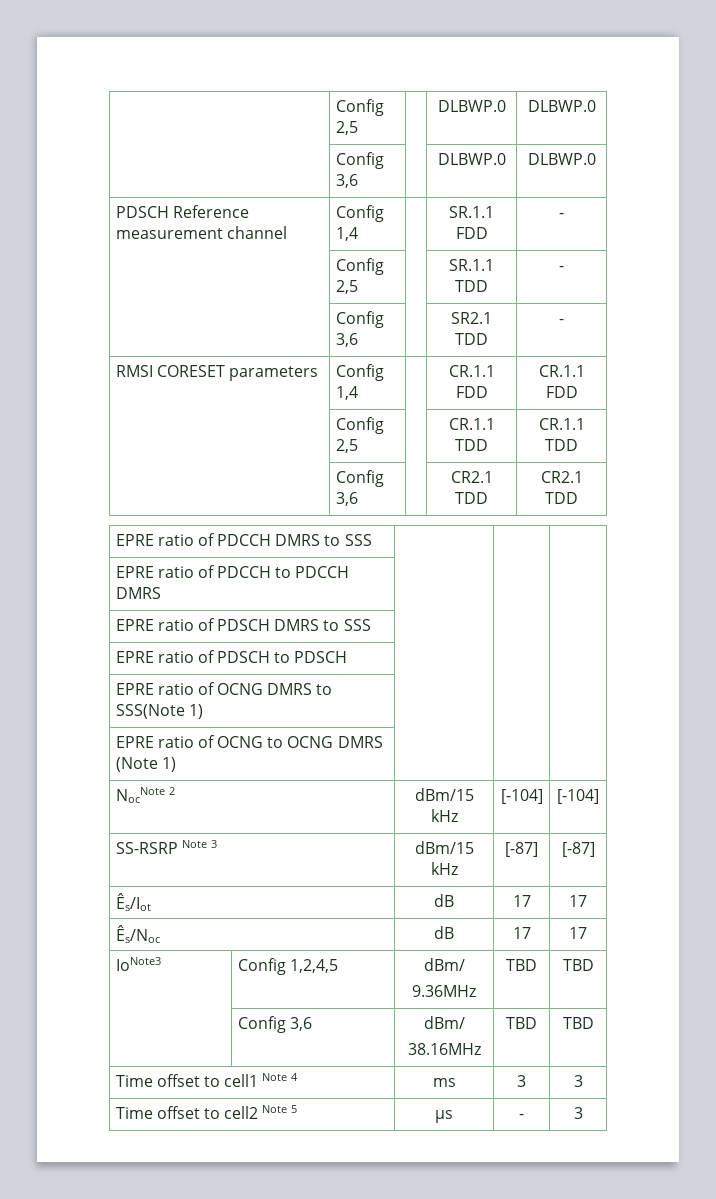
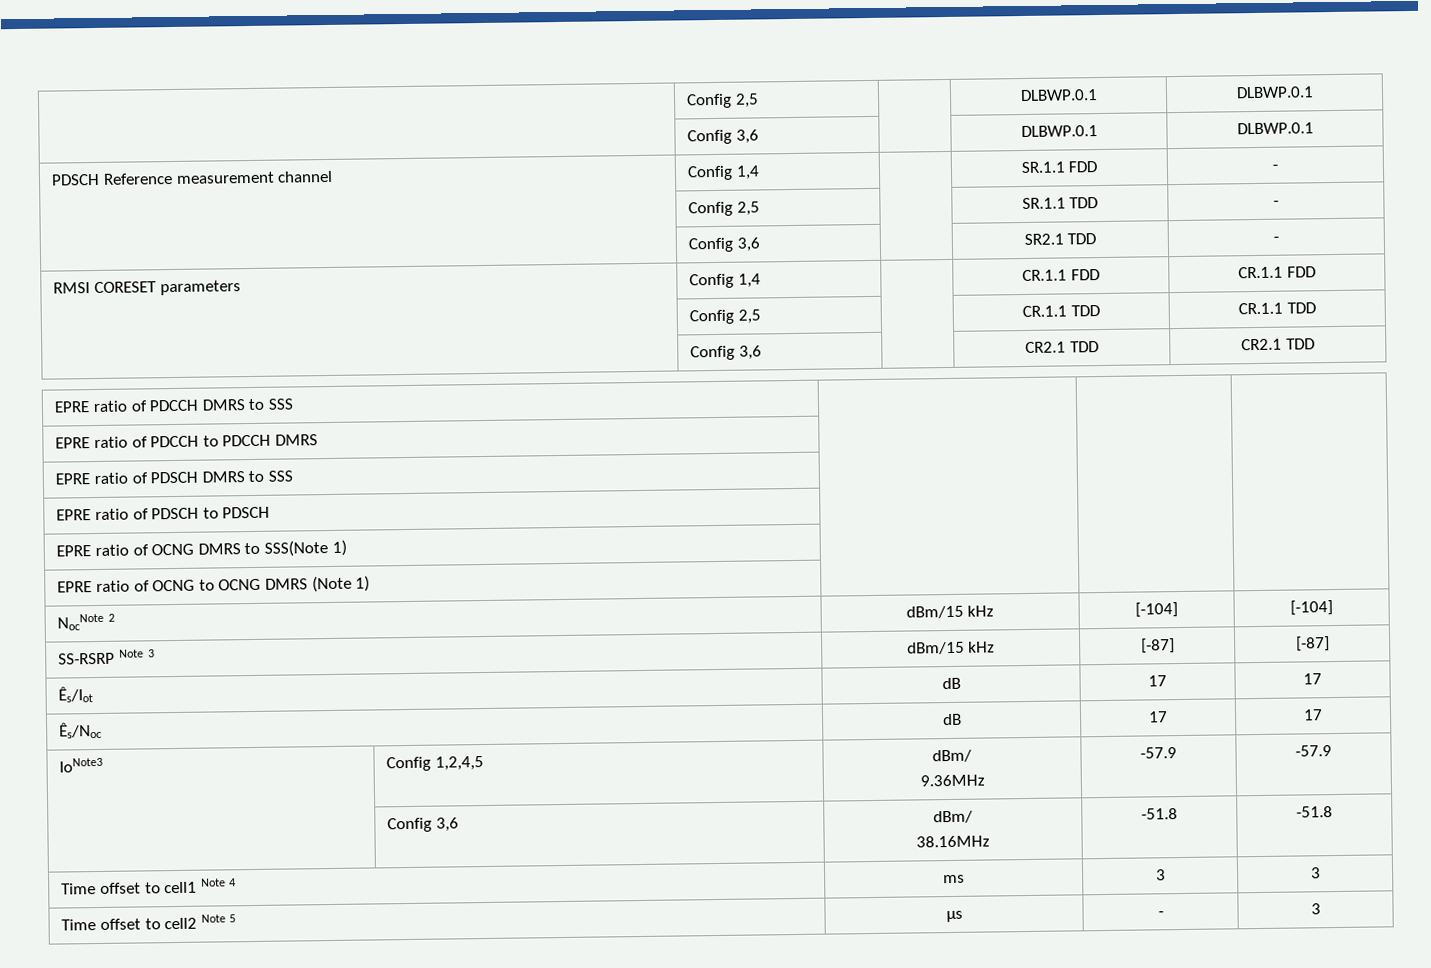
- | Config 2,5 | | DLBWP.0 | DLBWP.0
- | Config 3,6 | | DLBWP.0 | DLBWP.0
+ | Config 2,5 | | DLBWP.0.1 | DLBWP.0.1
+ | Config 3,6 | | DLBWP.0.1 | DLBWP.0.1
  IoNote3 | Config 1,2,4,5 | dBm/
- 9.36MHz | TBD | TBD
+ 9.36MHz | -57.9 | -57.9
  | Config 3,6 | dBm/
- 38.16MHz | TBD | TBD
+ 38.16MHz | -51.8 | -51.8

